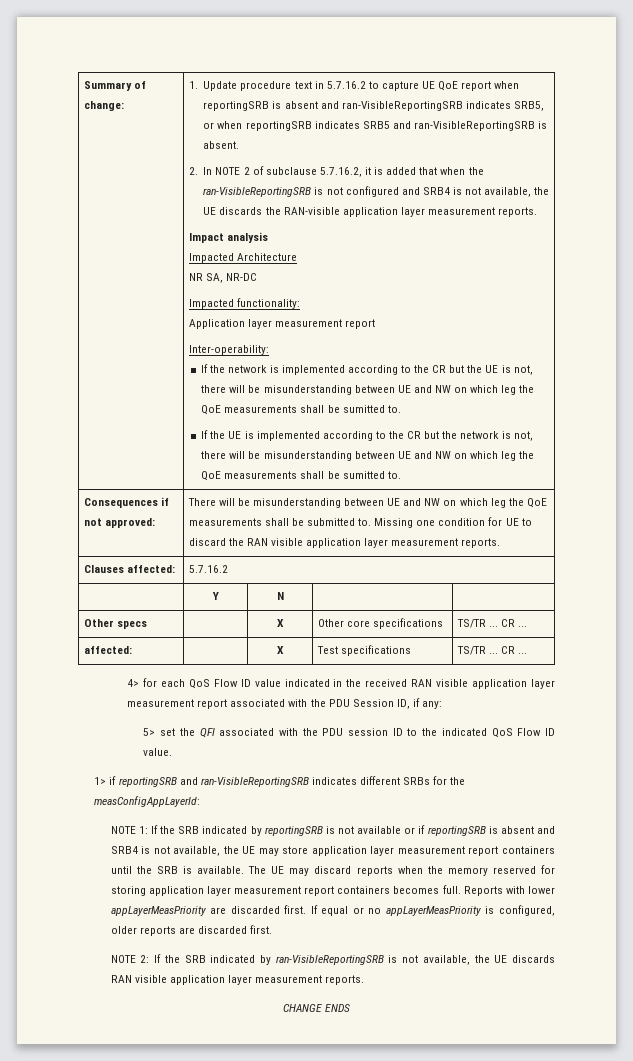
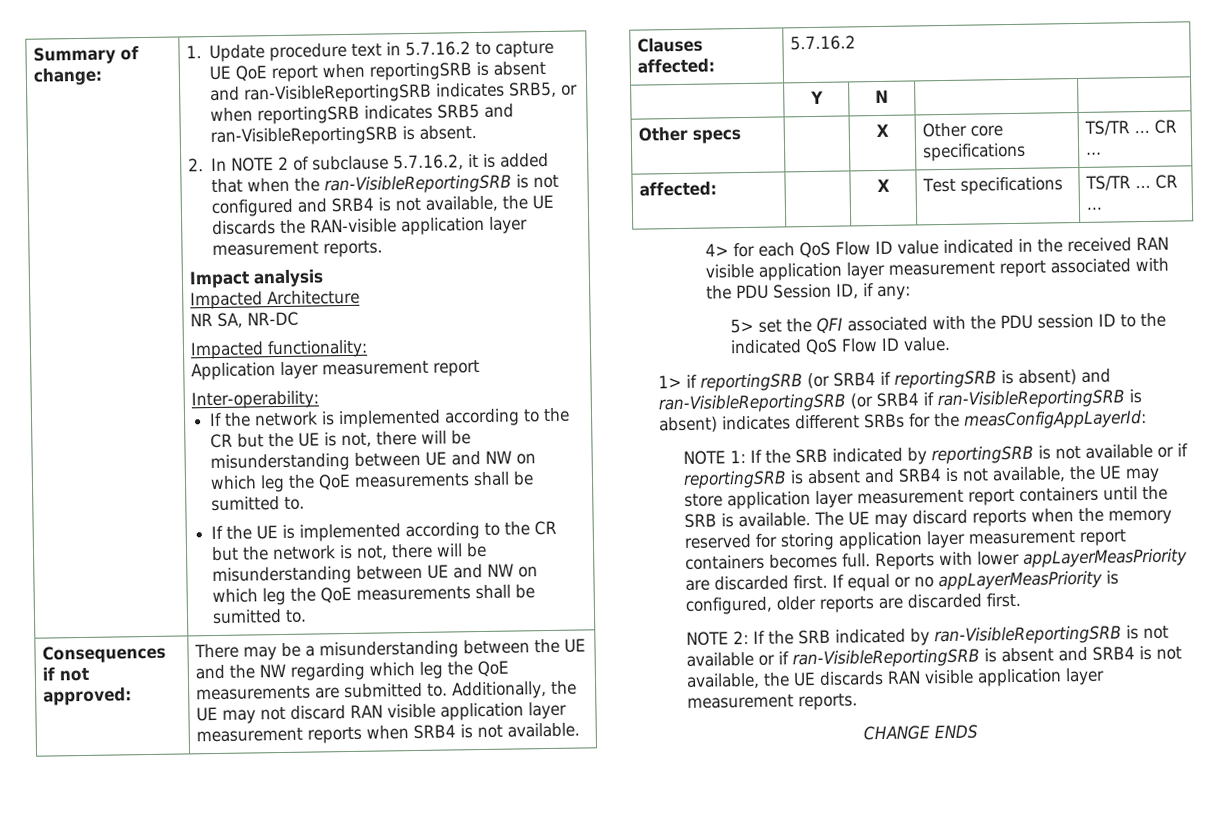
- There will be misunderstanding between UE and NW on which leg the QoE measurements shall be submitted to. Missing one condition for UE to discard the RAN visible application layer measurement reports.
+ There may be a misunderstanding between the UE and the NW regarding which leg the QoE measurements are submitted to. Additionally, the UE may not discard RAN visible application layer measurement reports when SRB4 is not available.
- 1> if reportingSRB and ran-VisibleReportingSRB indicates different SRBs for the measConfigAppLayerId:
+ 1> if reportingSRB (or SRB4 if reportingSRB is absent) and ran-VisibleReportingSRB (or SRB4 if ran-VisibleReportingSRB is absent) indicates different SRBs for the measConfigAppLayerId:
- NOTE 2: If the SRB indicated by ran-VisibleReportingSRB is not available, the UE discards RAN visible application layer measurement reports.
+ NOTE 2: If the SRB indicated by ran-VisibleReportingSRB is not available or if ran-VisibleReportingSRB is absent and SRB4 is not available, the UE discards RAN visible application layer measurement reports.

